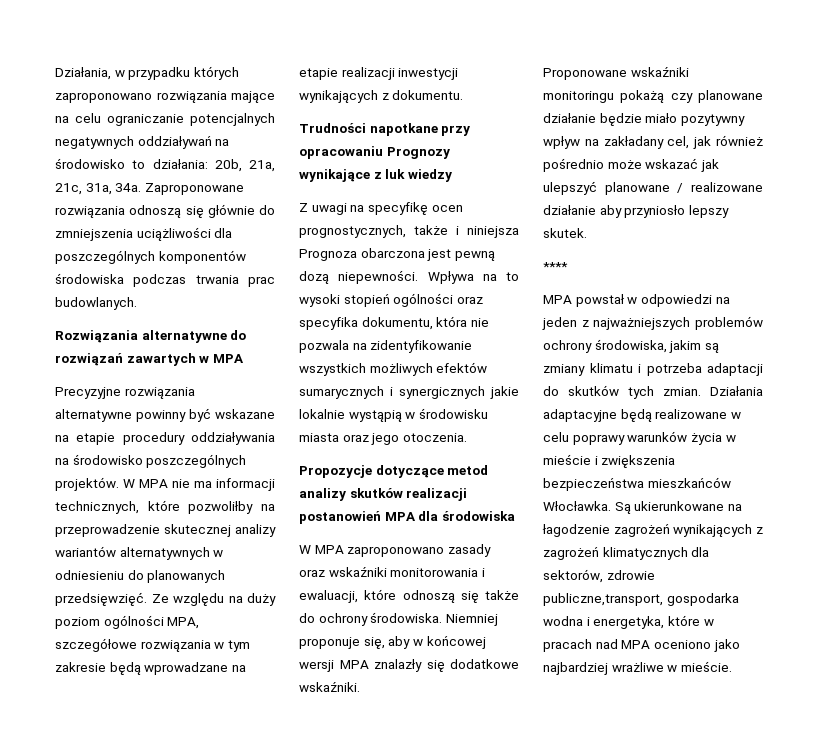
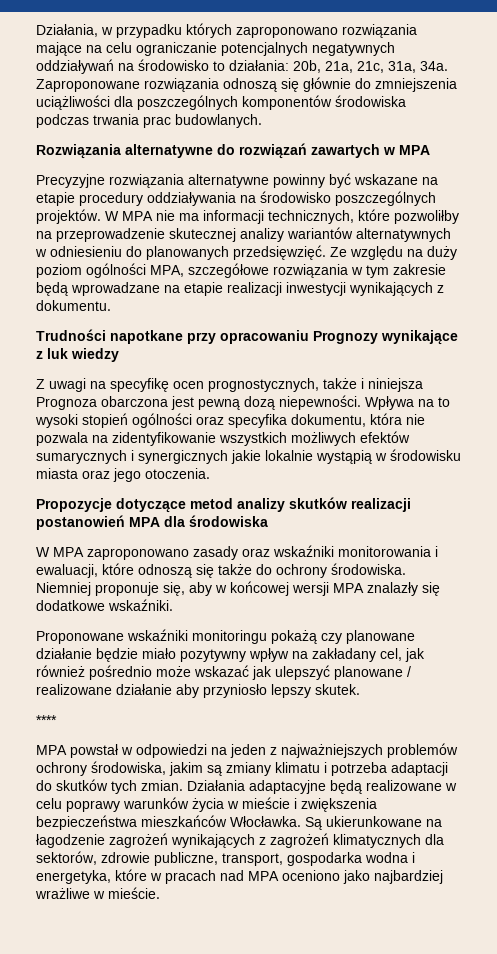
- Są ukierunkowane na łagodzenie zagrożeń wynikających z zagrożeń klimatycznych dla sektorów, zdrowie publiczne,transport, gospodarka wodna i energetyka, które w pracach nad MPA oceniono jako najbardziej wrażliwe w mieście.
+ Są ukierunkowane na łagodzenie zagrożeń wynikających z zagrożeń klimatycznych dla sektorów, zdrowie publiczne, transport, gospodarka wodna i energetyka, które w pracach nad MPA oceniono jako najbardziej wrażliwe w mieście.

